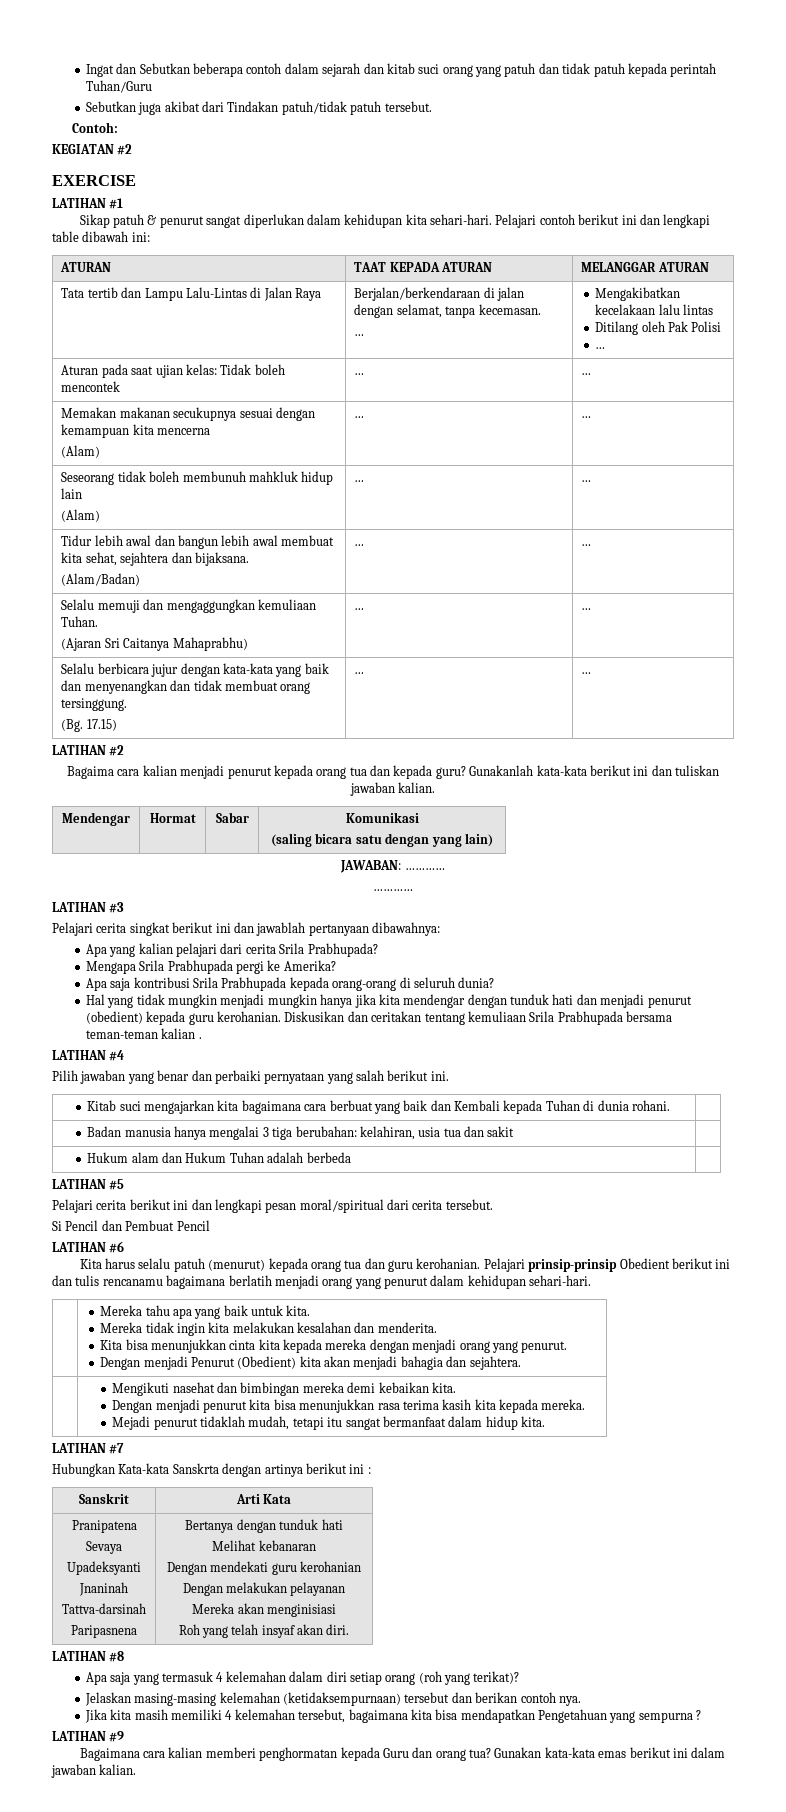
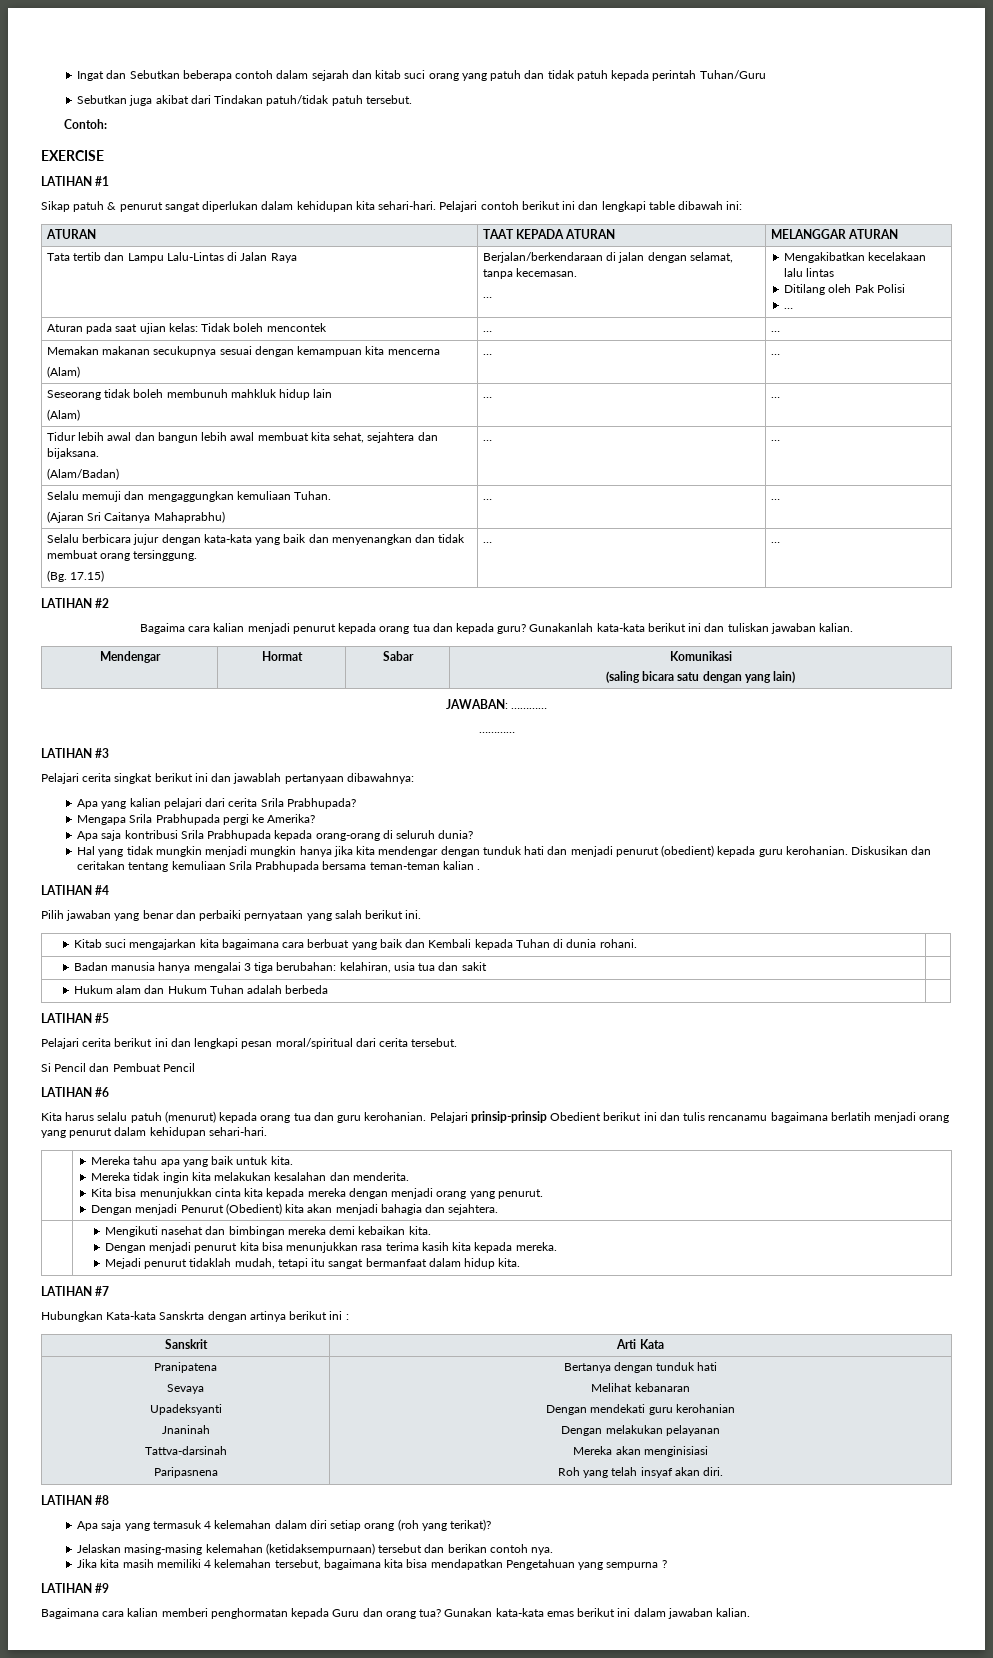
- KEGIATAN #2

